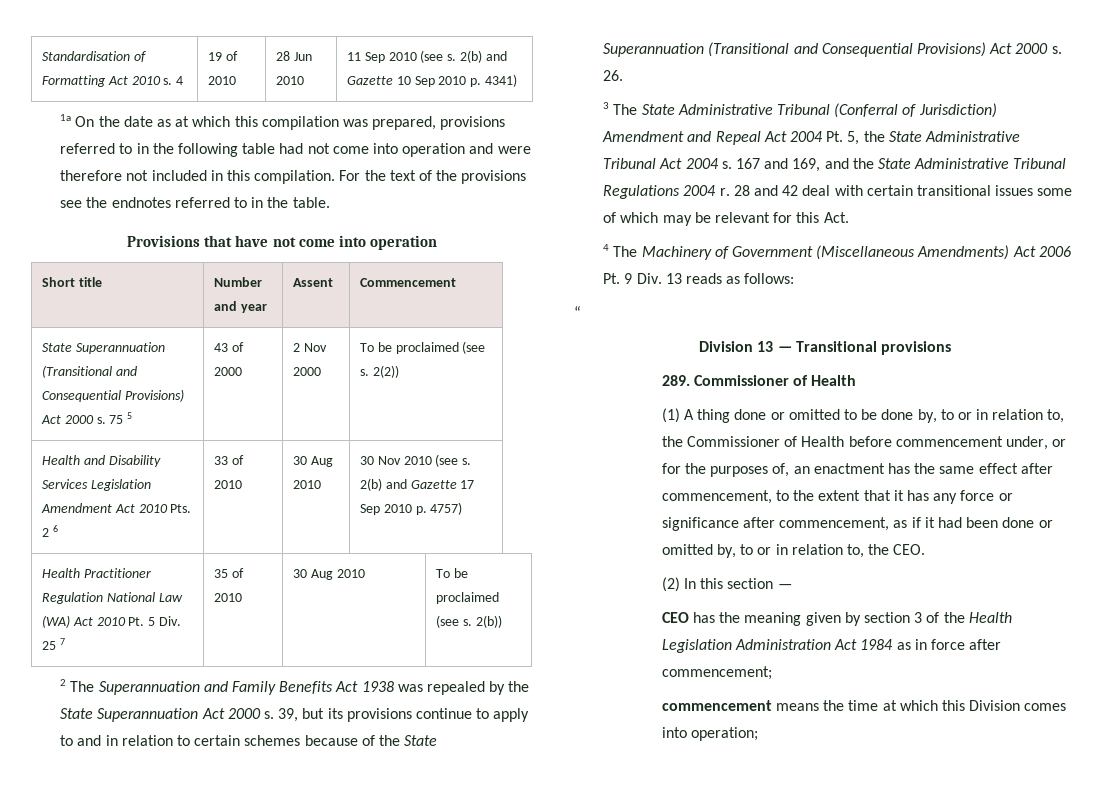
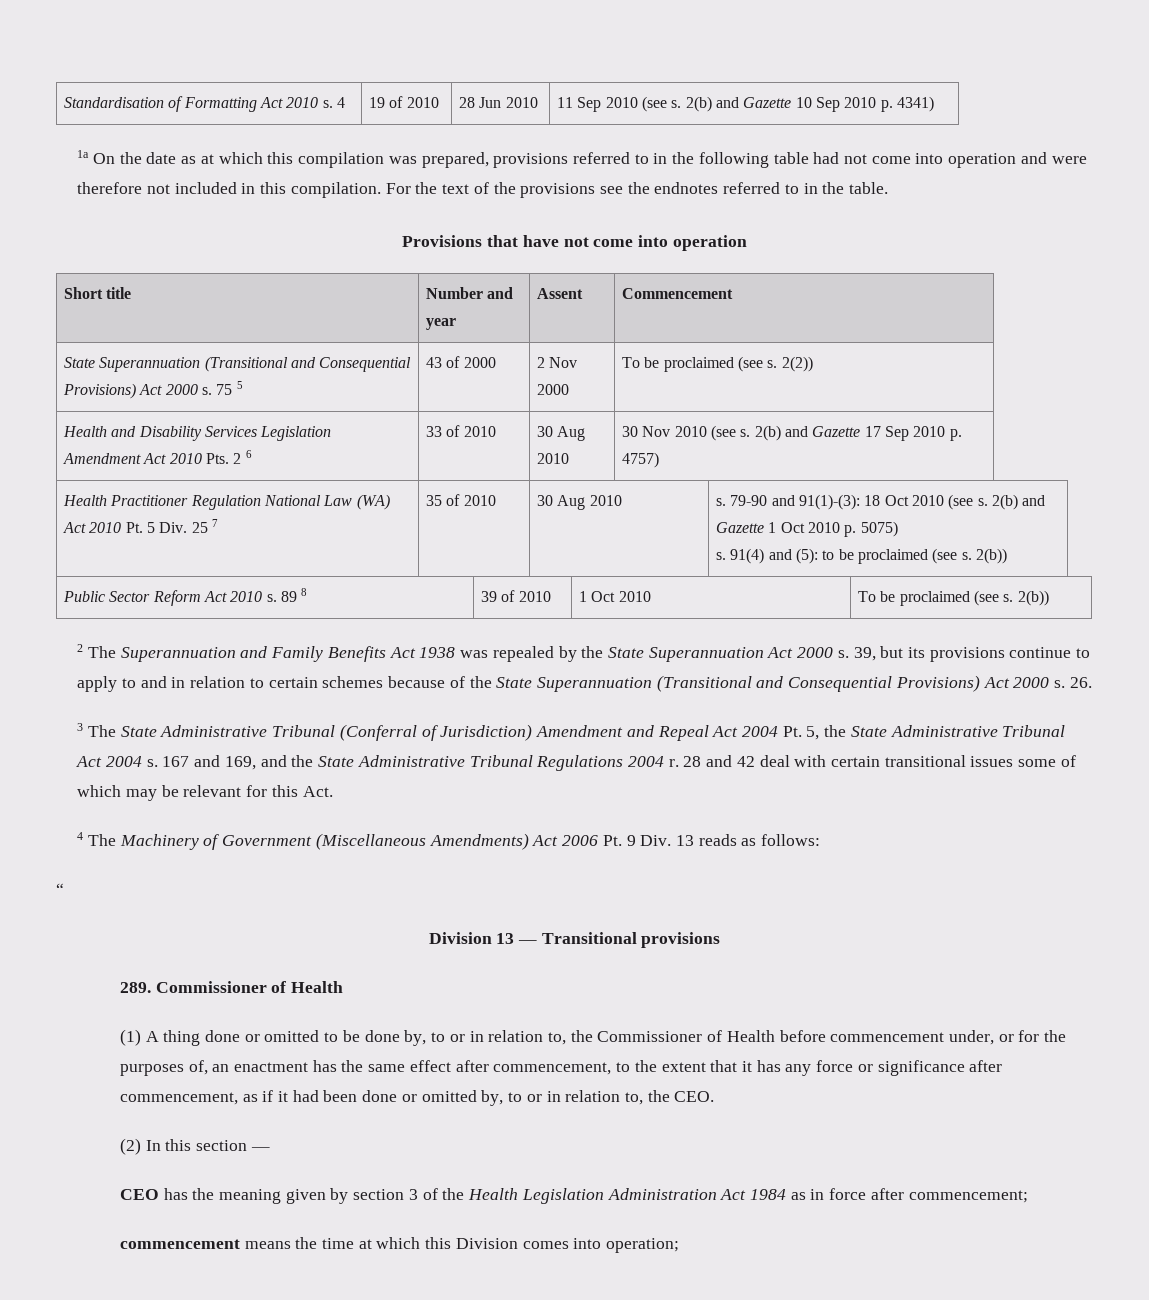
- To be proclaimed (see s. 2(b))
+ s. 79-90 and 91(1)-(3): 18 Oct 2010 (see s. 2(b) and Gazette 1 Oct 2010 p. 5075)
+ s. 91(4) and (5): to be proclaimed (see s. 2(b))
+ Public Sector Reform Act 2010 s. 89 8 | 39 of 2010 | 1 Oct 2010 | To be proclaimed (see s. 2(b))

